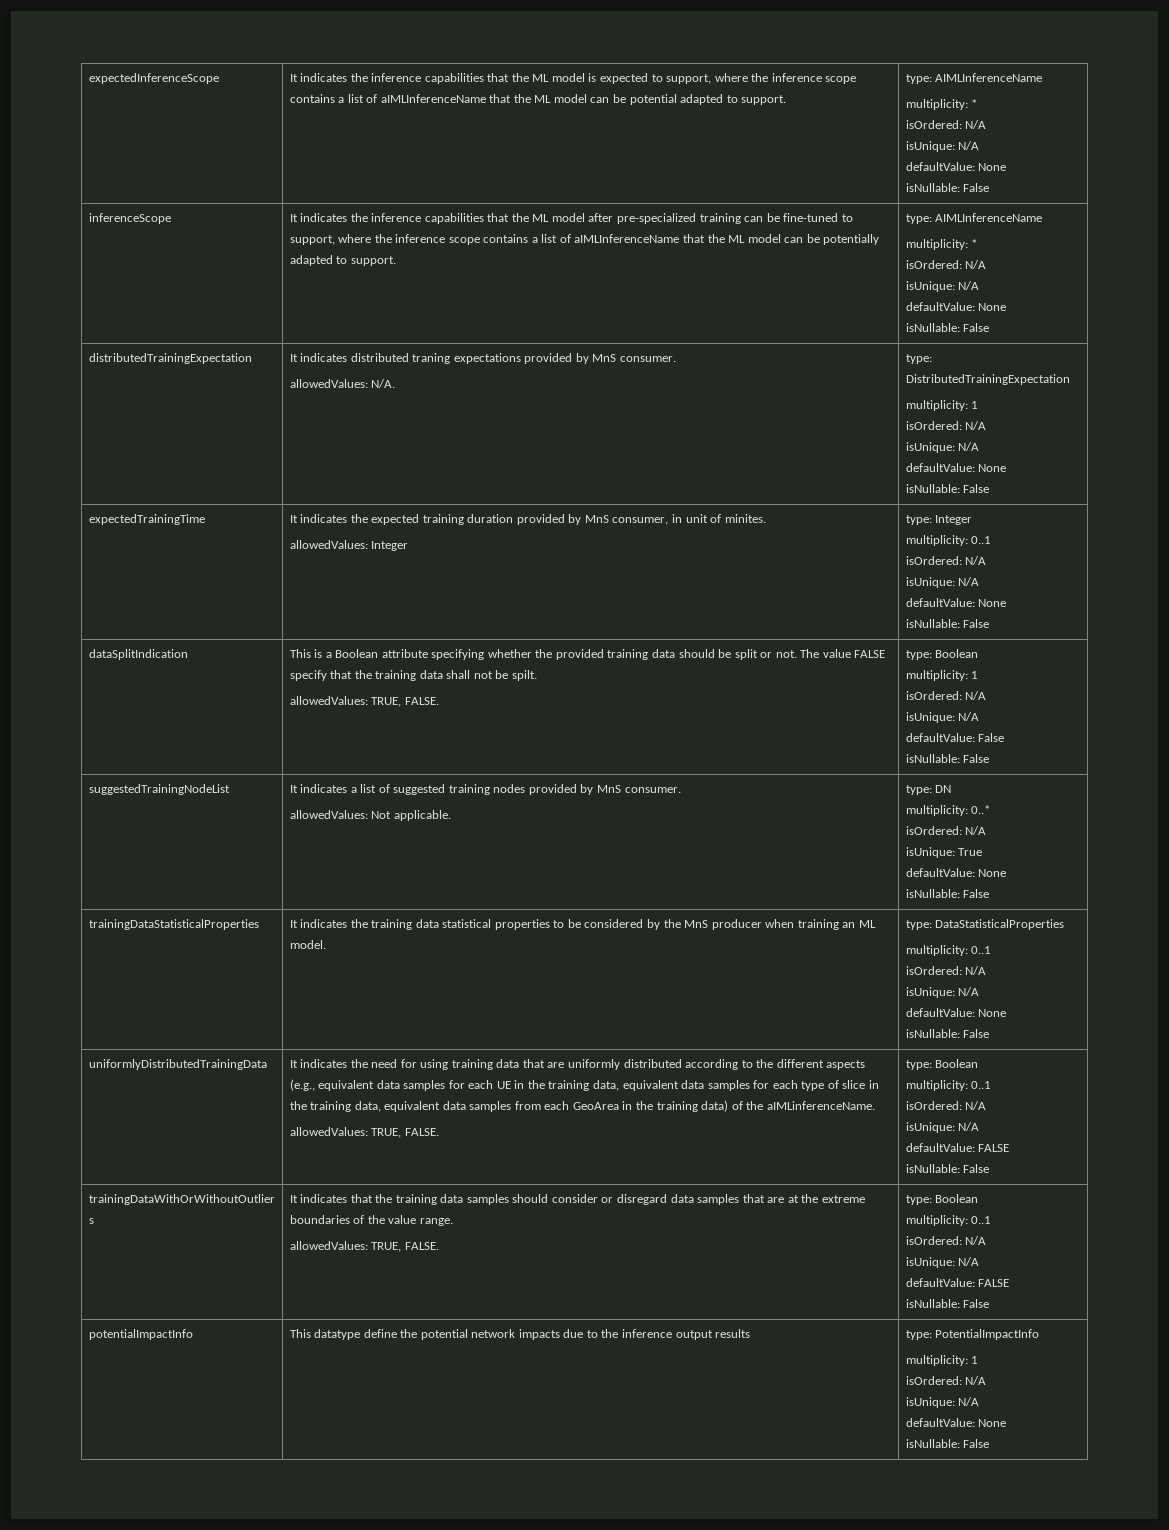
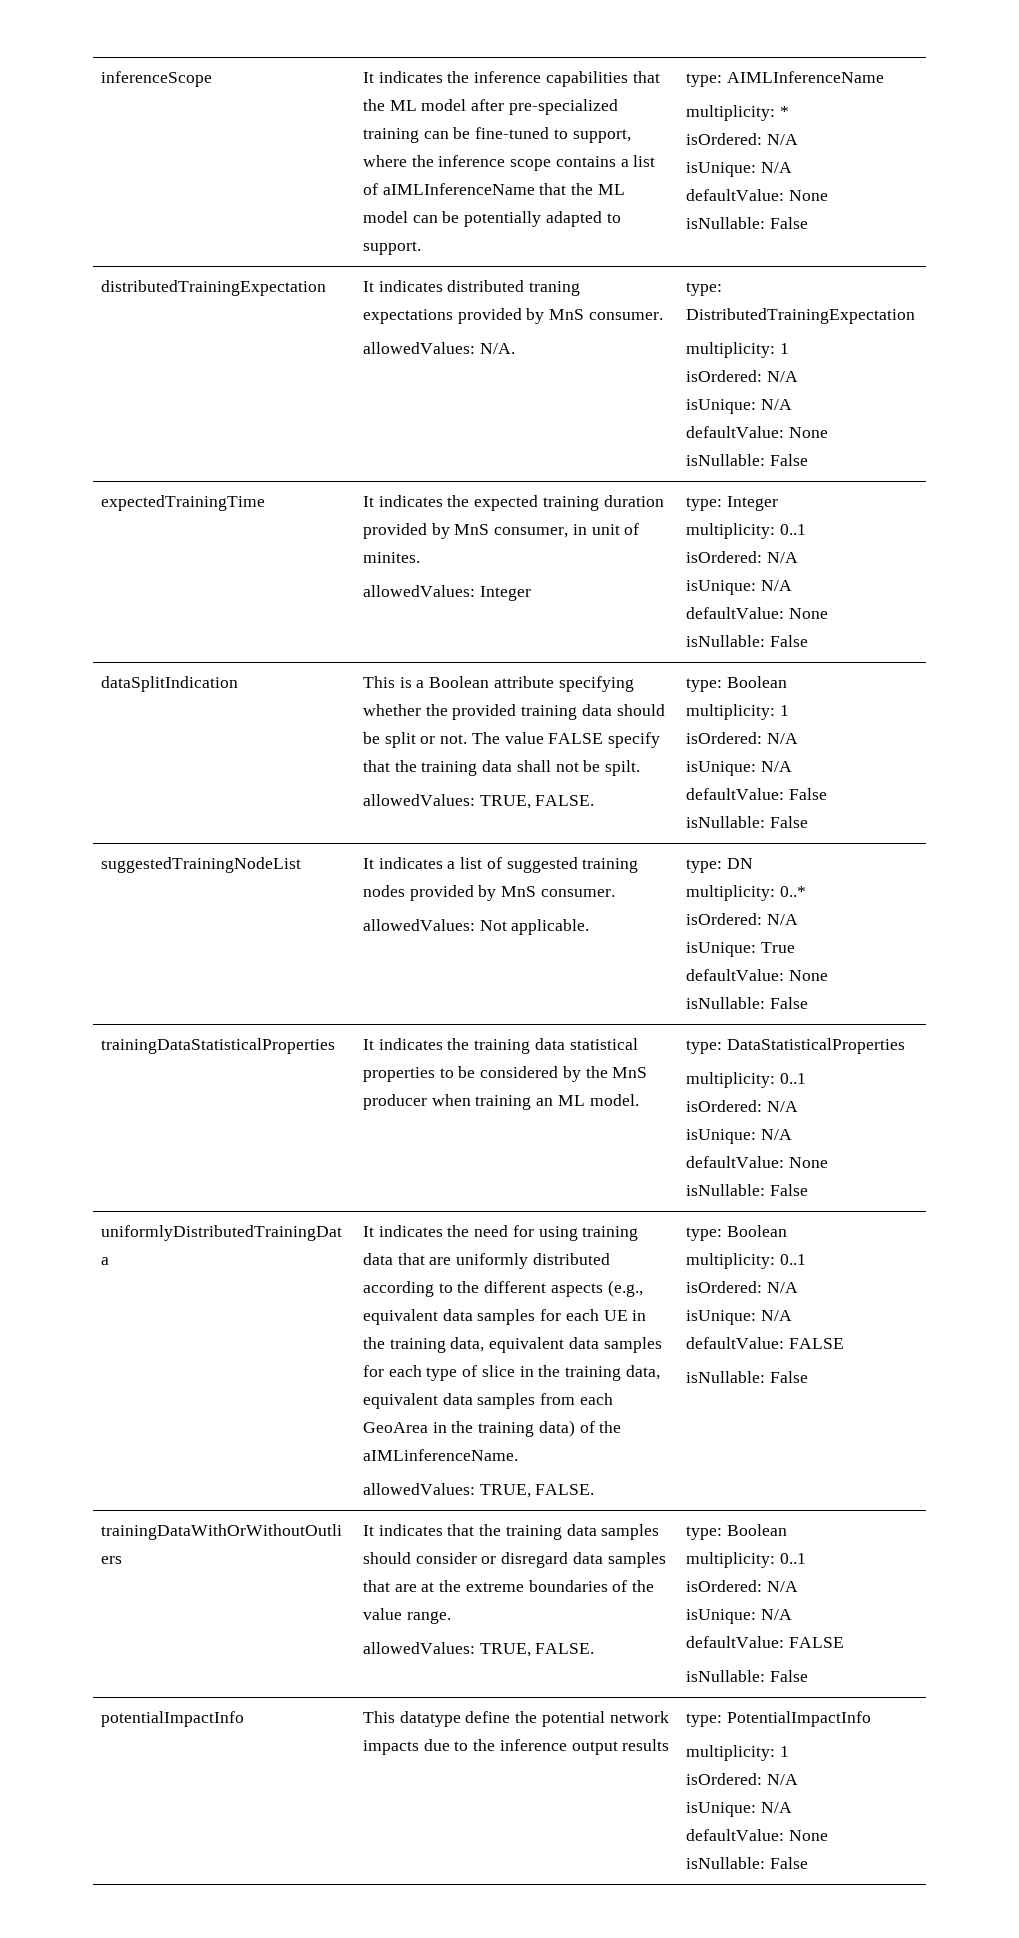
- expectedInferenceScope | It indicates the inference capabilities that the ML model is expected to support, where the inference scope contains a list of aIMLInferenceName that the ML model can be potential adapted to support. | type: AIMLInferenceName
- multiplicity: *
- isOrdered: N/A
- isUnique: N/A
- defaultValue: None
- isNullable: False

